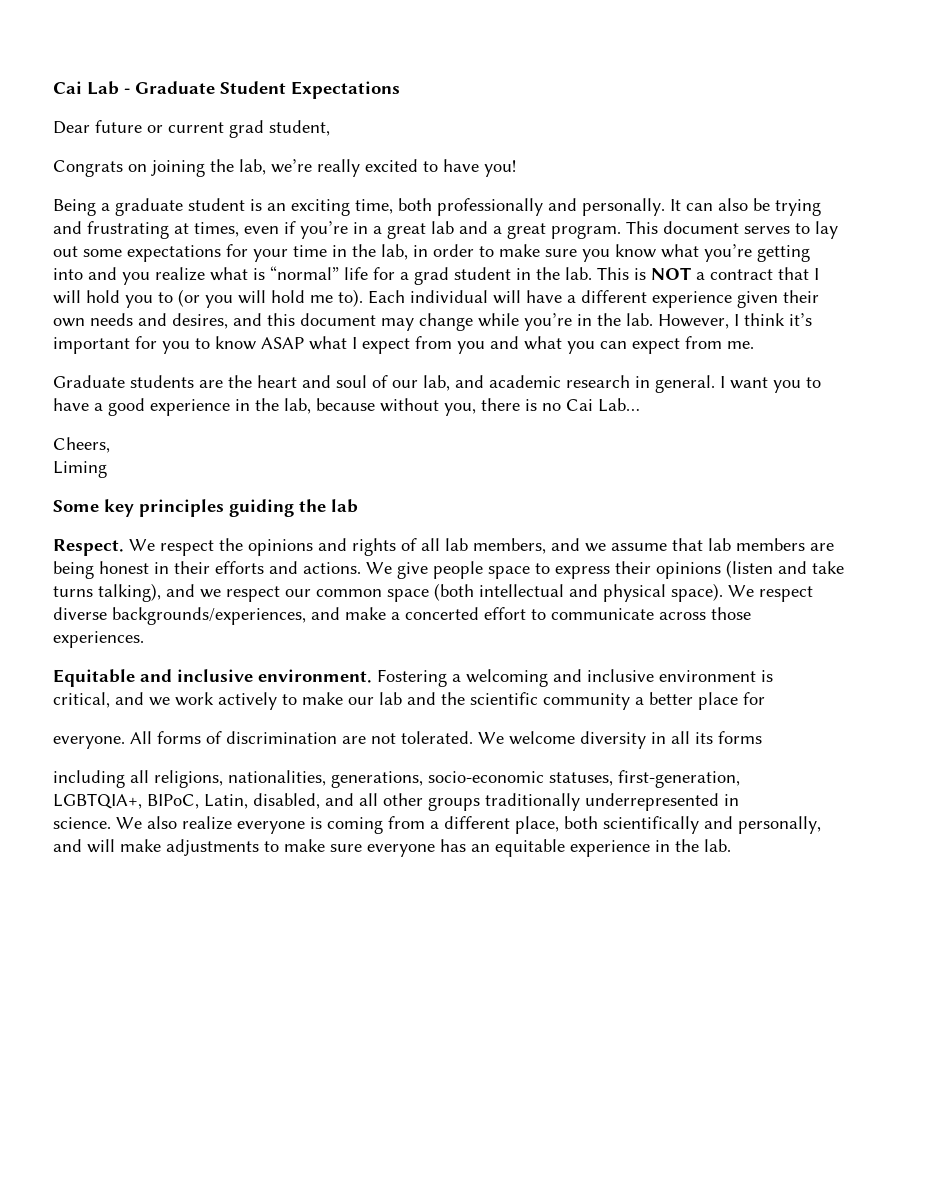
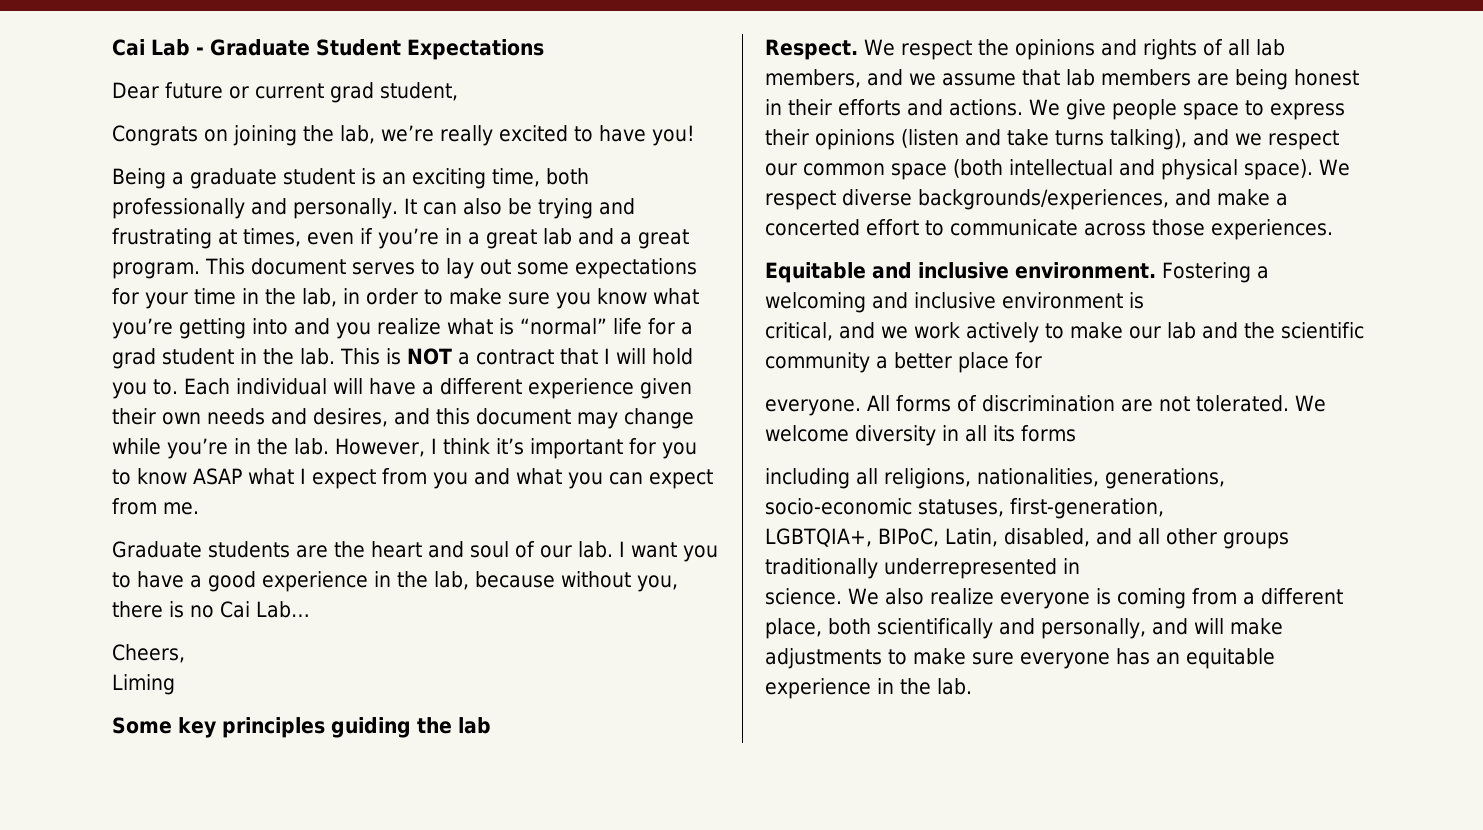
- This is NOT a contract that I will hold you to (or you will hold me to).
+ This is NOT a contract that I will hold you to.
- Graduate students are the heart and soul of our lab, and academic research in general.
+ Graduate students are the heart and soul of our lab.

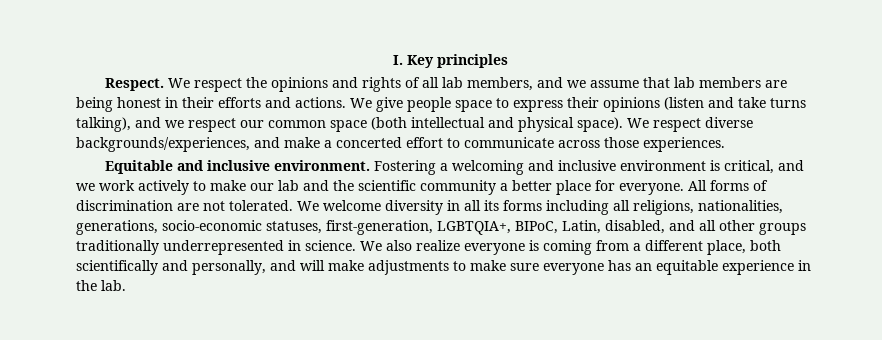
- Cai Lab - Graduate Student Expectations
- Dear future or current grad student,
- Congrats on joining the lab, we’re really excited to have you!
- Being a graduate student is an exciting time, both professionally and personally. It can also be trying and frustrating at times, even if you’re in a great lab and a great program. This document serves to lay out some expectations for your time in the lab, in order to make sure you know what you’re getting into and you realize what is “normal” life for a grad student in the lab. This is NOT a contract that I will hold you to. Each individual will have a different experience given their own needs and desires, and this document may change while you’re in the lab. However, I think it’s important for you to know ASAP what I expect from you and what you can expect from me.
- Graduate students are the heart and soul of our lab. I want you to have a good experience in the lab, because without you, there is no Cai Lab…
- Cheers,
- Liming
- Some key principles guiding the lab
+ I. Key principles
- Fostering a welcoming and inclusive environment is
- critical, and we work actively to make our lab and the scientific community a better place for
- everyone.
+ Fostering a welcoming and inclusive environment is critical, and we work actively to make our lab and the scientific community a better place for everyone.
- We welcome diversity in all its forms
- including all religions, nationalities, generations, socio-economic statuses, first-generation,
- LGBTQIA+, BIPoC, Latin, disabled, and all other groups traditionally underrepresented in
- science.
+ We welcome diversity in all its forms including all religions, nationalities, generations, socio-economic statuses, first-generation, LGBTQIA+, BIPoC, Latin, disabled, and all other groups traditionally underrepresented in science.

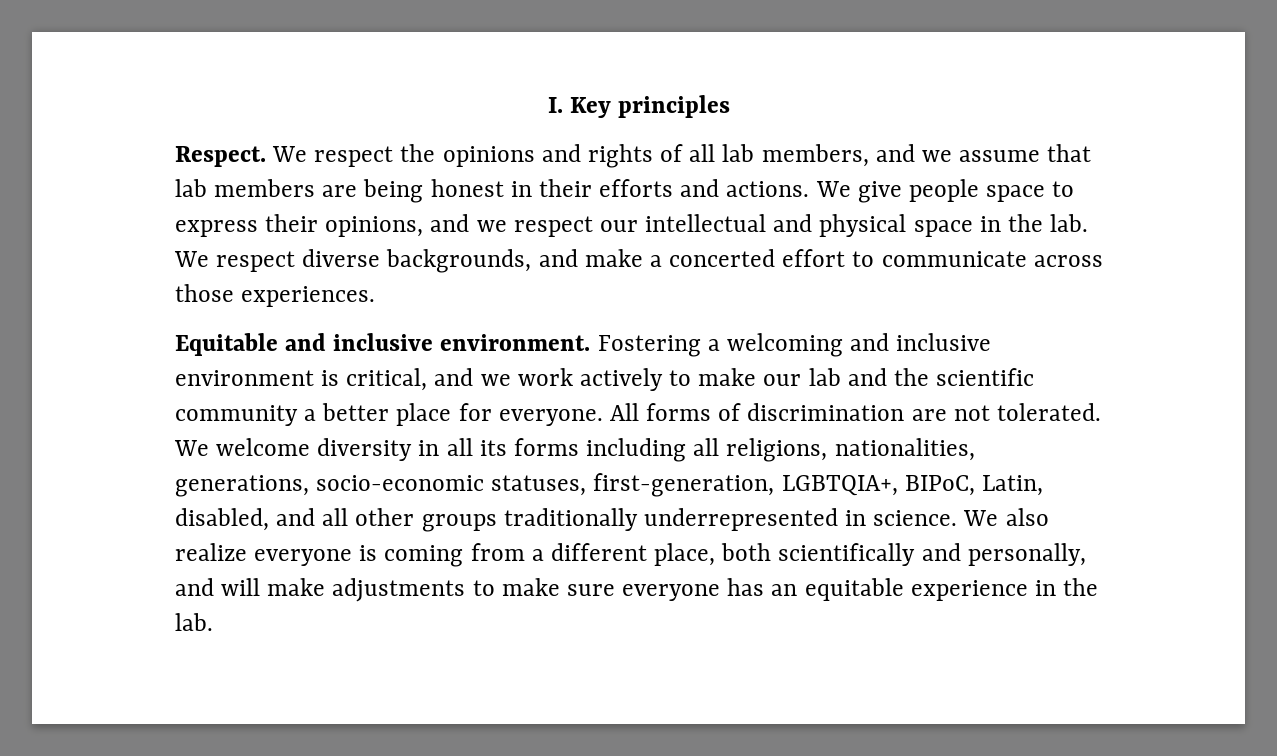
- We give people space to express their opinions (listen and take turns talking), and we respect our common space (both intellectual and physical space).
+ We give people space to express their opinions, and we respect our intellectual and physical space in the lab.
- We respect diverse backgrounds/experiences, and make a concerted effort to communicate across those experiences.
+ We respect diverse backgrounds, and make a concerted effort to communicate across those experiences.

